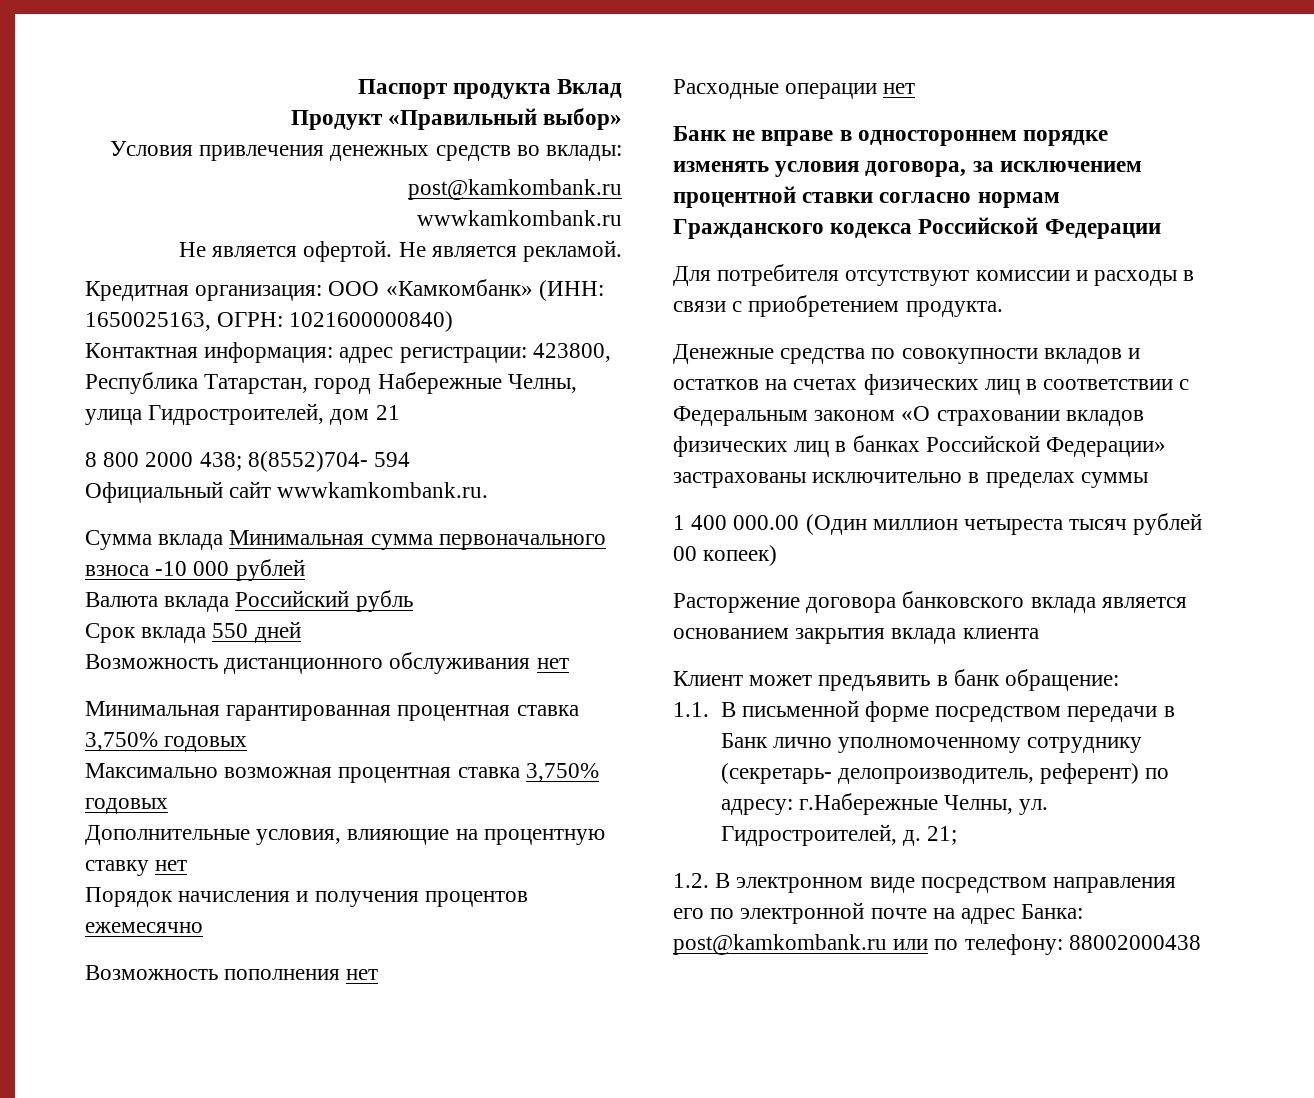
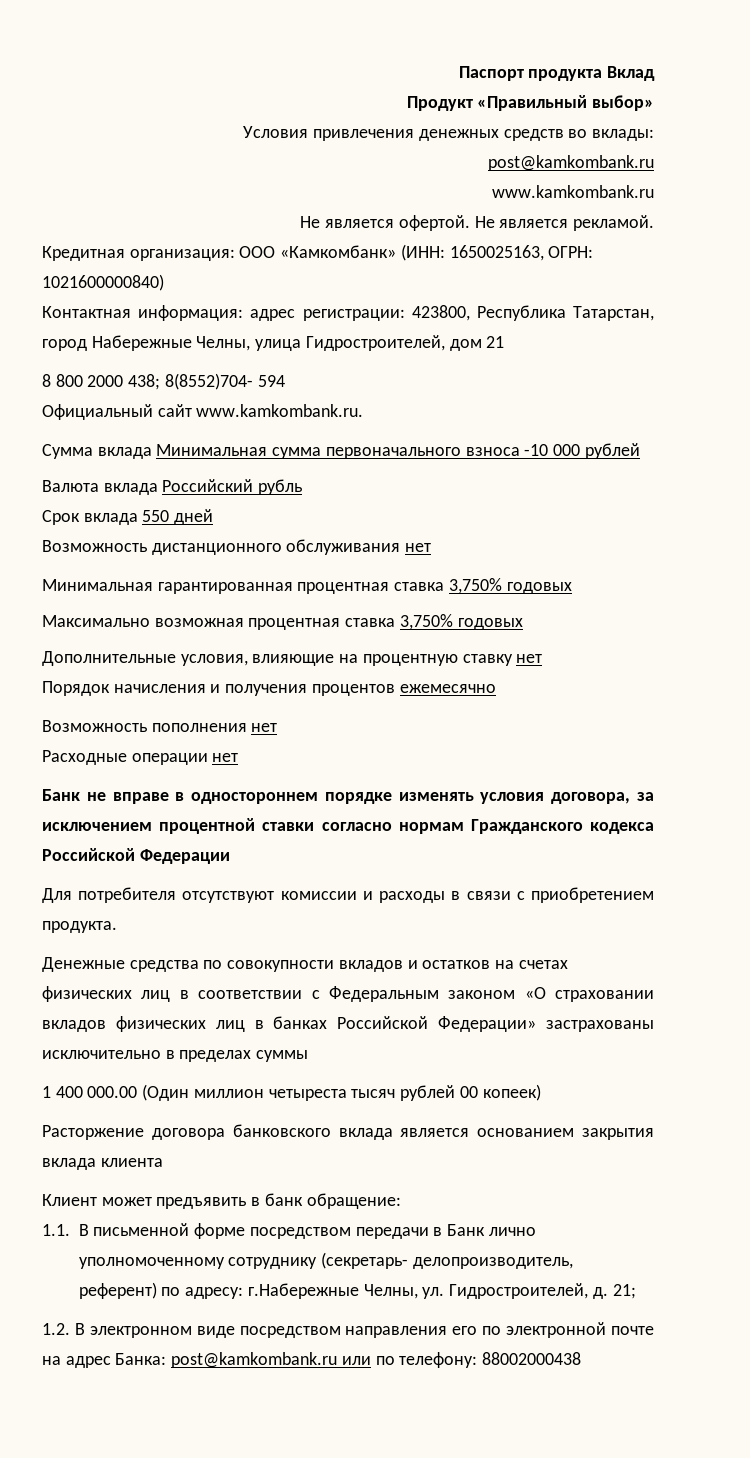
- wwwkamkombank.ru
+ www.kamkombank.ru
- Официальный сайт wwwkamkombank.ru.
+ Официальный сайт www.kamkombank.ru.

